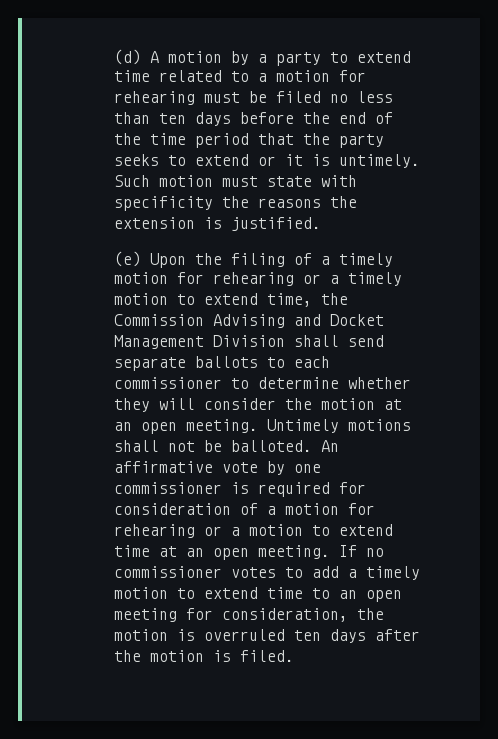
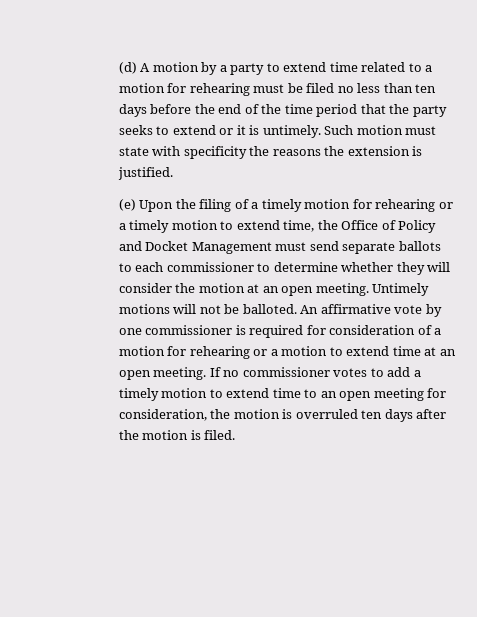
- (e) Upon the filing of a timely motion for rehearing or a timely motion to extend time, the Commission Advising and Docket Management Division shall send separate ballots to each commissioner to determine whether they will consider the motion at an open meeting.
+ (e) Upon the filing of a timely motion for rehearing or a timely motion to extend time, the Office of Policy and Docket Management must send separate ballots to each commissioner to determine whether they will consider the motion at an open meeting.
- Untimely motions shall not be balloted.
+ Untimely motions will not be balloted.

